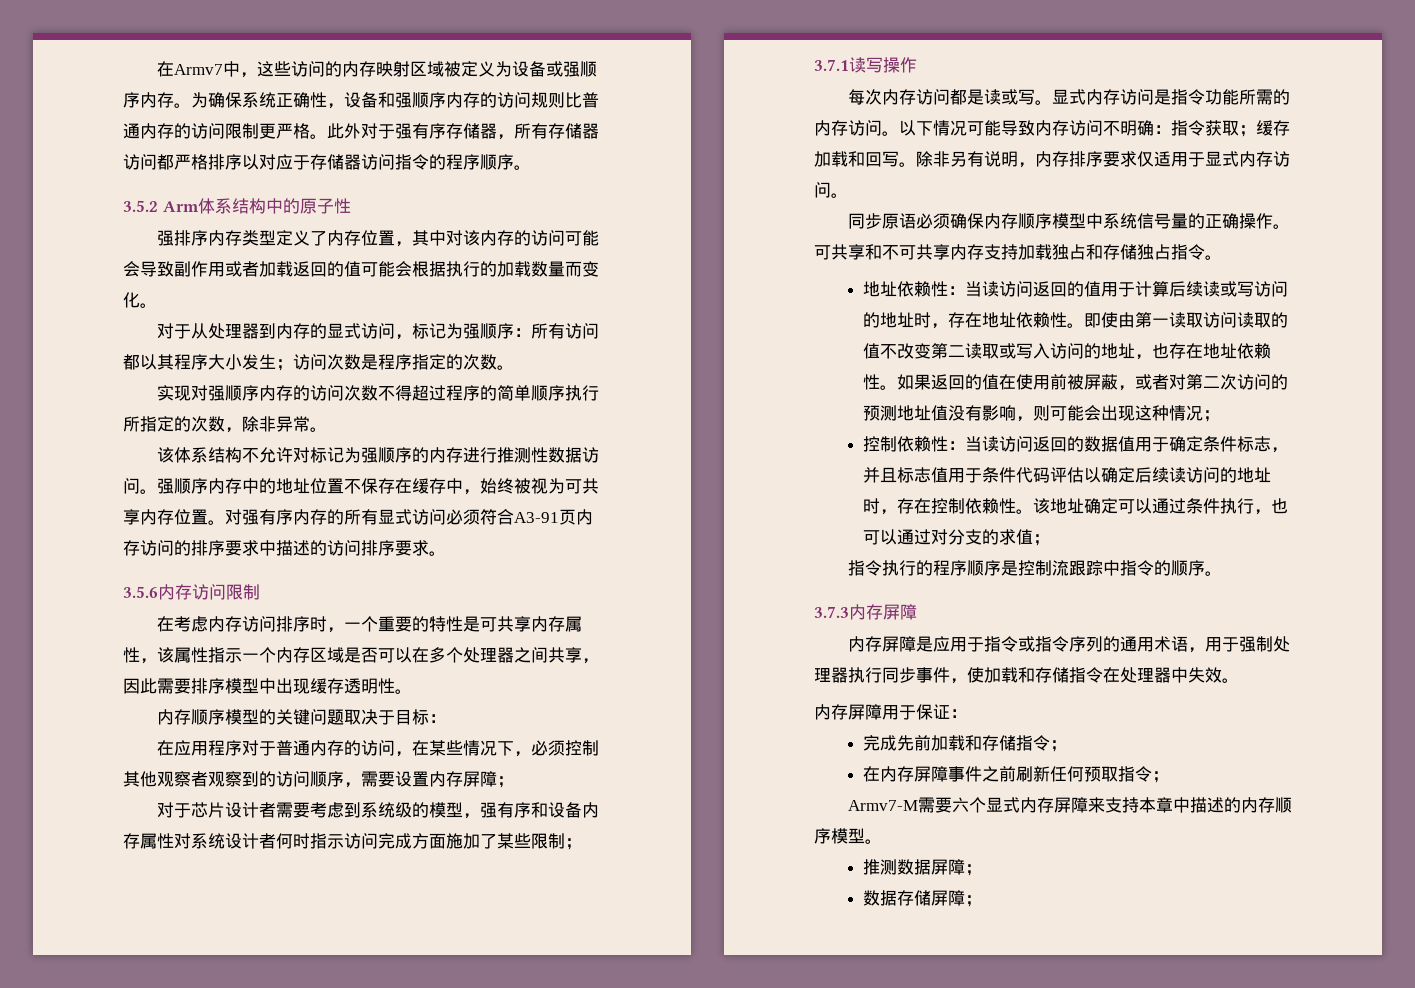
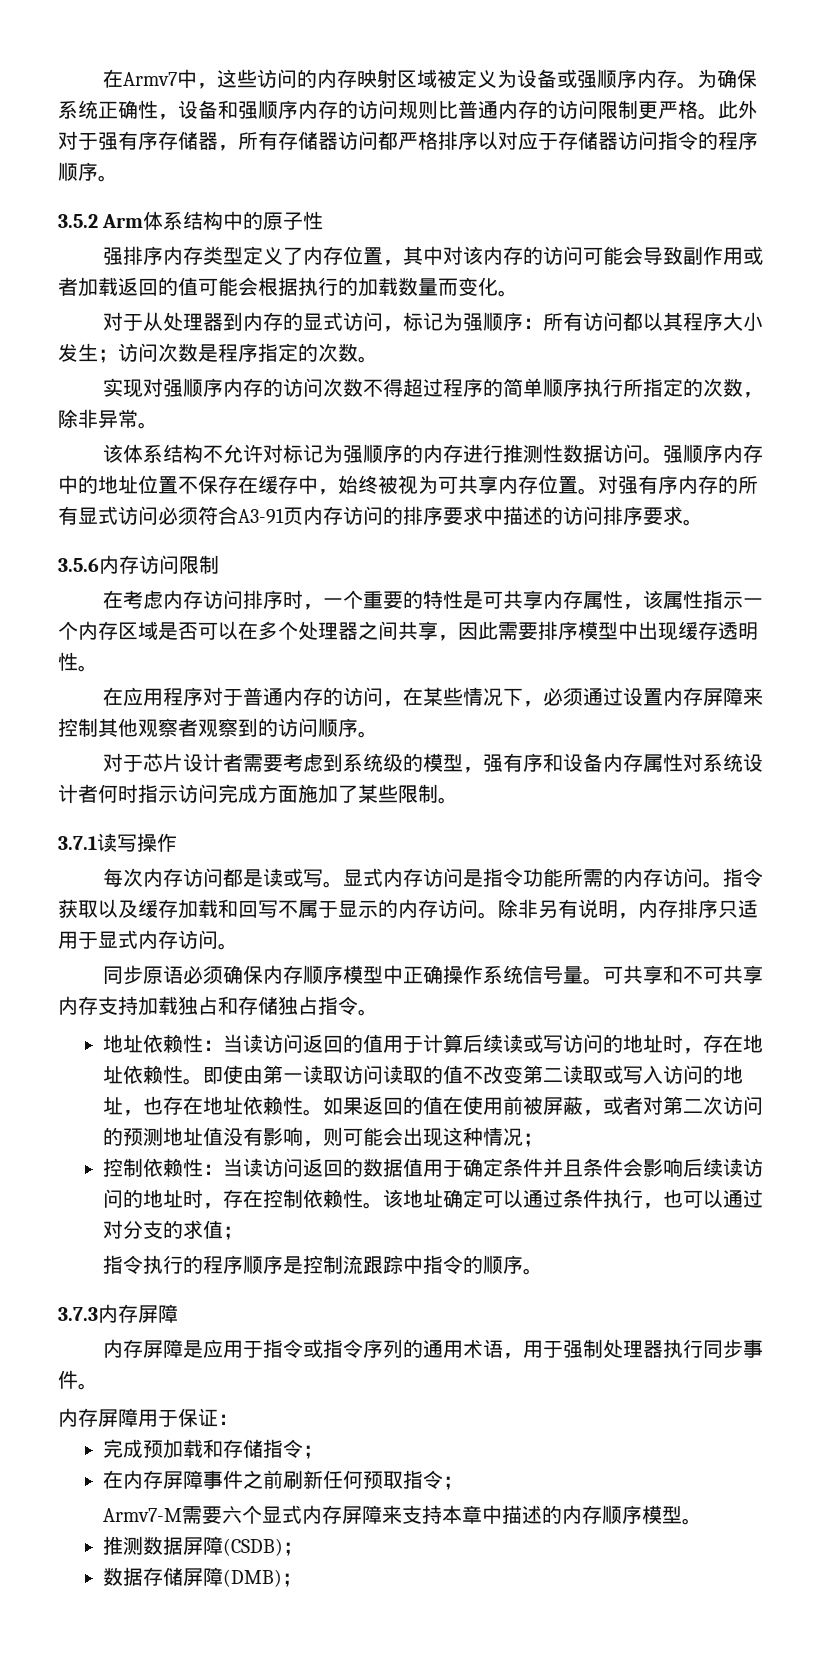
- 内存顺序模型的关键问题取决于目标：
- 在应用程序对于普通内存的访问，在某些情况下，必须控制其他观察者观察到的访问顺序，需要设置内存屏障；
+ 在应用程序对于普通内存的访问，在某些情况下，必须通过设置内存屏障来控制其他观察者观察到的访问顺序。
- 对于芯片设计者需要考虑到系统级的模型，强有序和设备内存属性对系统设计者何时指示访问完成方面施加了某些限制；
+ 对于芯片设计者需要考虑到系统级的模型，强有序和设备内存属性对系统设计者何时指示访问完成方面施加了某些限制。
- 以下情况可能导致内存访问不明确：指令获取；缓存加载和回写。
+ 指令获取以及缓存加载和回写不属于显示的内存访问。
- 除非另有说明，内存排序要求仅适用于显式内存访问。
+ 除非另有说明，内存排序只适用于显式内存访问。
- 同步原语必须确保内存顺序模型中系统信号量的正确操作。
+ 同步原语必须确保内存顺序模型中正确操作系统信号量。
- 控制依赖性：当读访问返回的数据值用于确定条件标志，并且标志值用于条件代码评估以确定后续读访问的地址时，存在控制依赖性。
+ 控制依赖性：当读访问返回的数据值用于确定条件并且条件会影响后续读访问的地址时，存在控制依赖性。
- 内存屏障是应用于指令或指令序列的通用术语，用于强制处理器执行同步事件，使加载和存储指令在处理器中失效。
+ 内存屏障是应用于指令或指令序列的通用术语，用于强制处理器执行同步事件。
- 完成先前加载和存储指令；
+ 完成预加载和存储指令；
- 推测数据屏障；
+ 推测数据屏障(CSDB)；
- 数据存储屏障；
+ 数据存储屏障(DMB)；

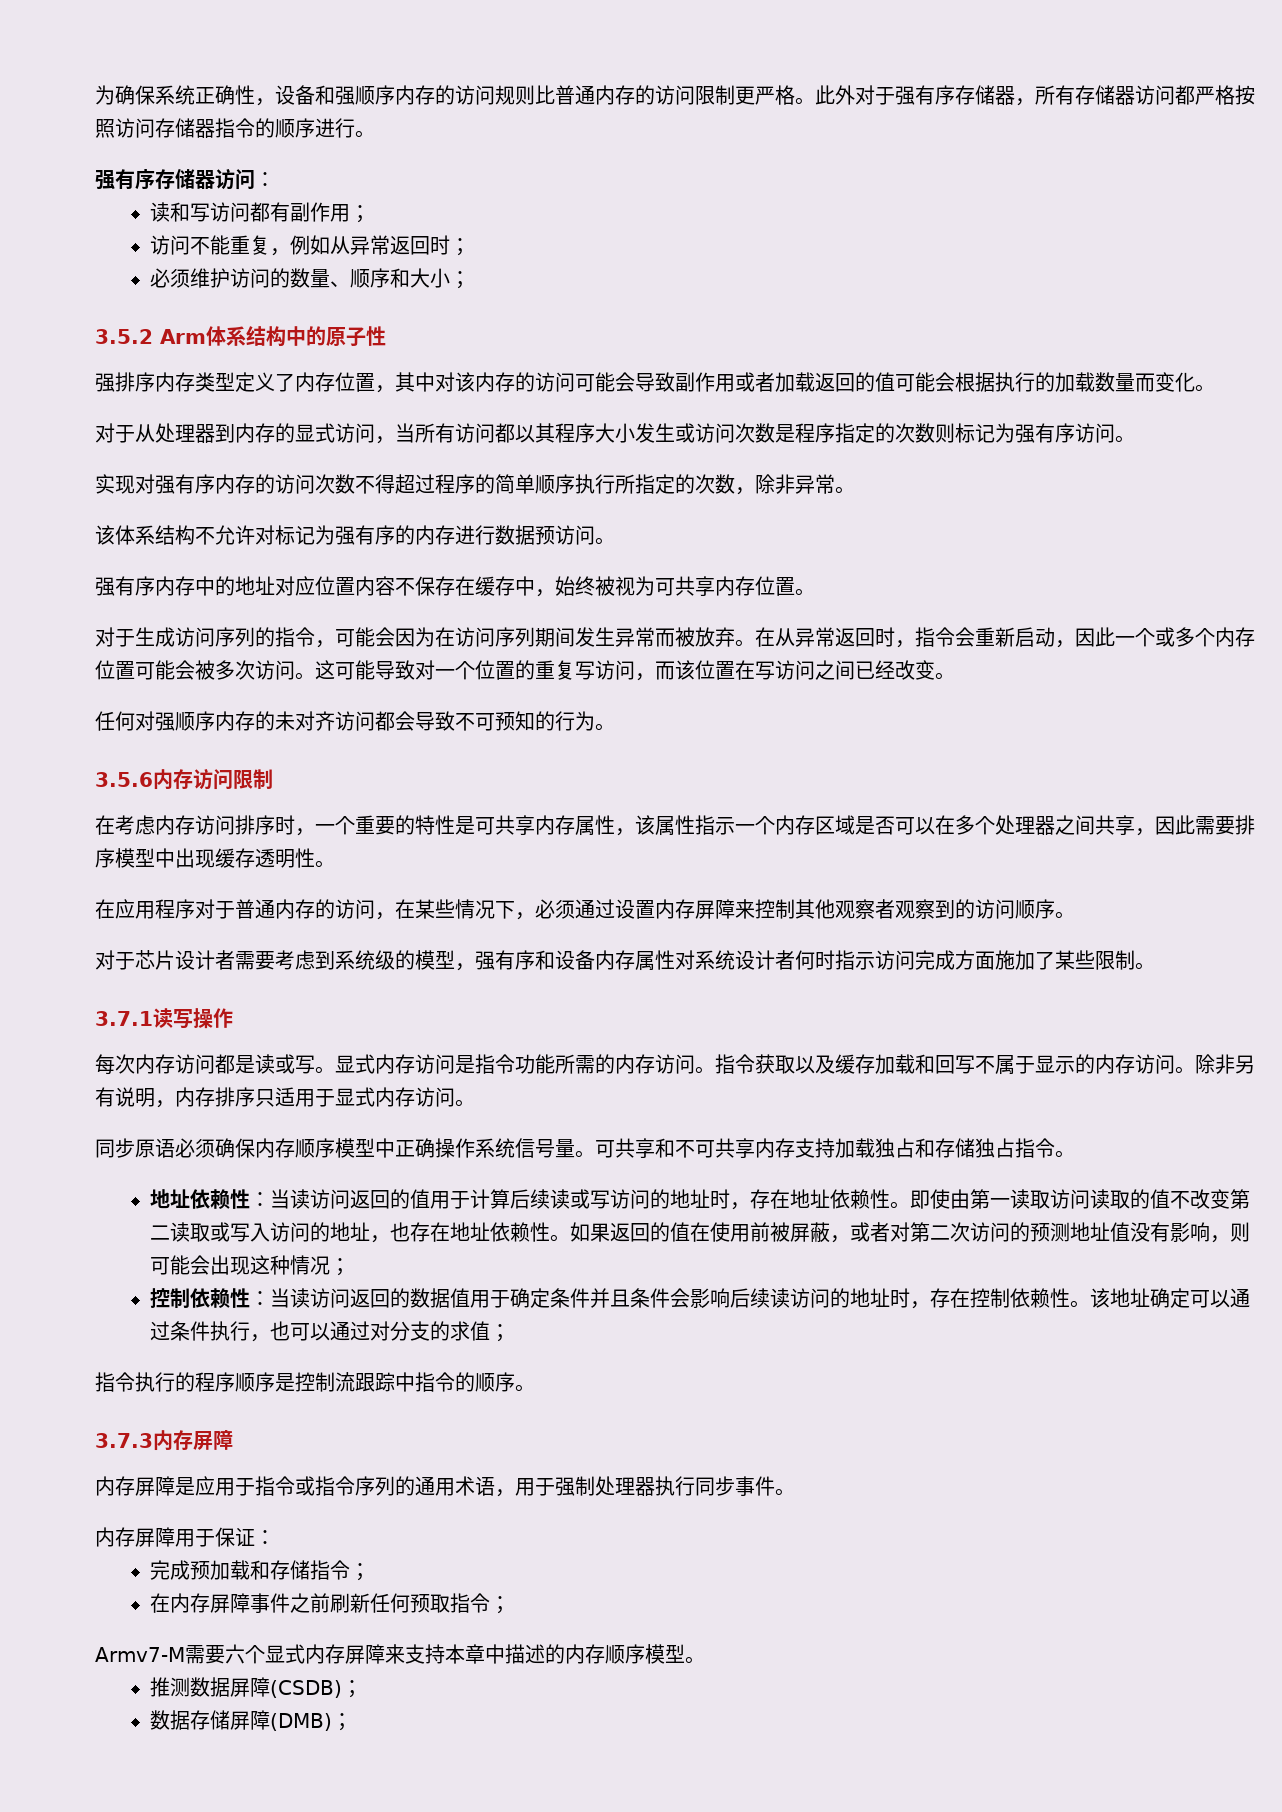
- 在Armv7中，这些访问的内存映射区域被定义为设备或强顺序内存。
- 此外对于强有序存储器，所有存储器访问都严格排序以对应于存储器访问指令的程序顺序。
+ 此外对于强有序存储器，所有存储器访问都严格按照访问存储器指令的顺序进行。
+ 强有序存储器访问：
+ 读和写访问都有副作用；
+ 访问不能重复，例如从异常返回时；
+ 必须维护访问的数量、顺序和大小；
- 对于从处理器到内存的显式访问，标记为强顺序：所有访问都以其程序大小发生；访问次数是程序指定的次数。
+ 对于从处理器到内存的显式访问，当所有访问都以其程序大小发生或访问次数是程序指定的次数则标记为强有序访问。
- 实现对强顺序内存的访问次数不得超过程序的简单顺序执行所指定的次数，除非异常。
+ 实现对强有序内存的访问次数不得超过程序的简单顺序执行所指定的次数，除非异常。
- 该体系结构不允许对标记为强顺序的内存进行推测性数据访问。强顺序内存中的地址位置不保存在缓存中，始终被视为可共享内存位置。对强有序内存的所有显式访问必须符合A3-91页内存访问的排序要求中描述的访问排序要求。
+ 该体系结构不允许对标记为强有序的内存进行数据预访问。
+ 强有序内存中的地址对应位置内容不保存在缓存中，始终被视为可共享内存位置。
+ 对于生成访问序列的指令，可能会因为在访问序列期间发生异常而被放弃。在从异常返回时，指令会重新启动，因此一个或多个内存位置可能会被多次访问。这可能导致对一个位置的重复写访问，而该位置在写访问之间已经改变。
+ 任何对强顺序内存的未对齐访问都会导致不可预知的行为。

